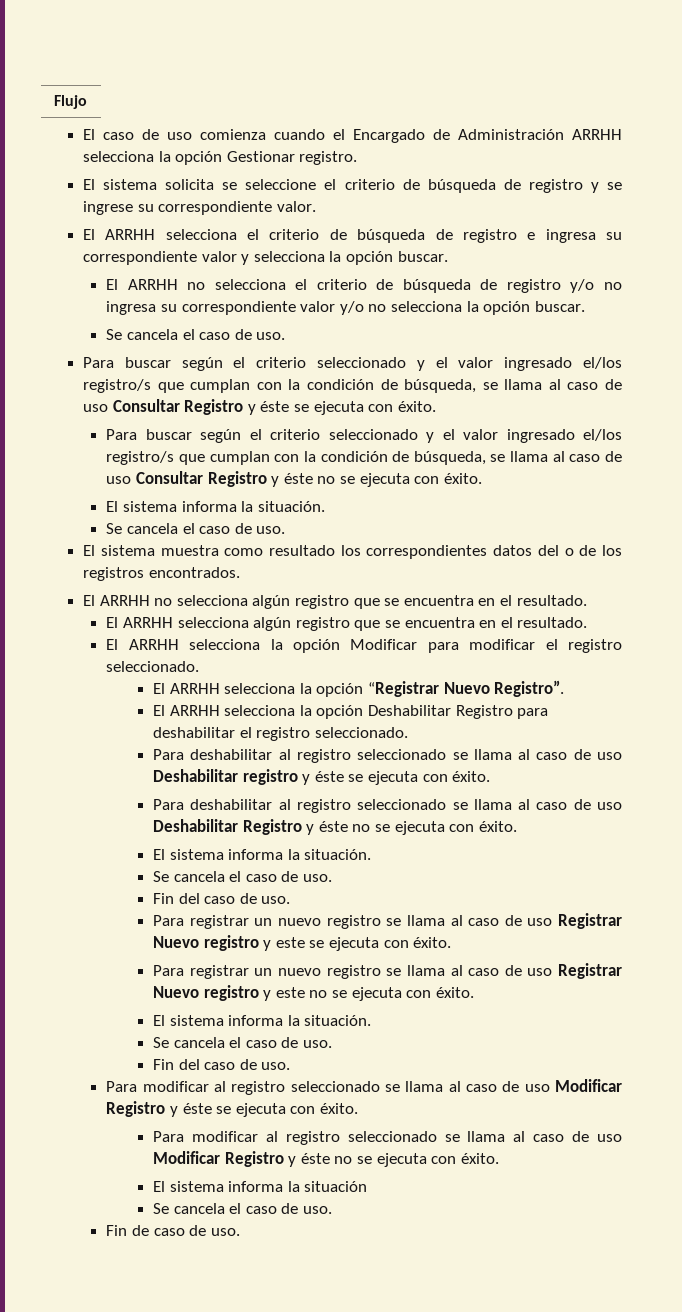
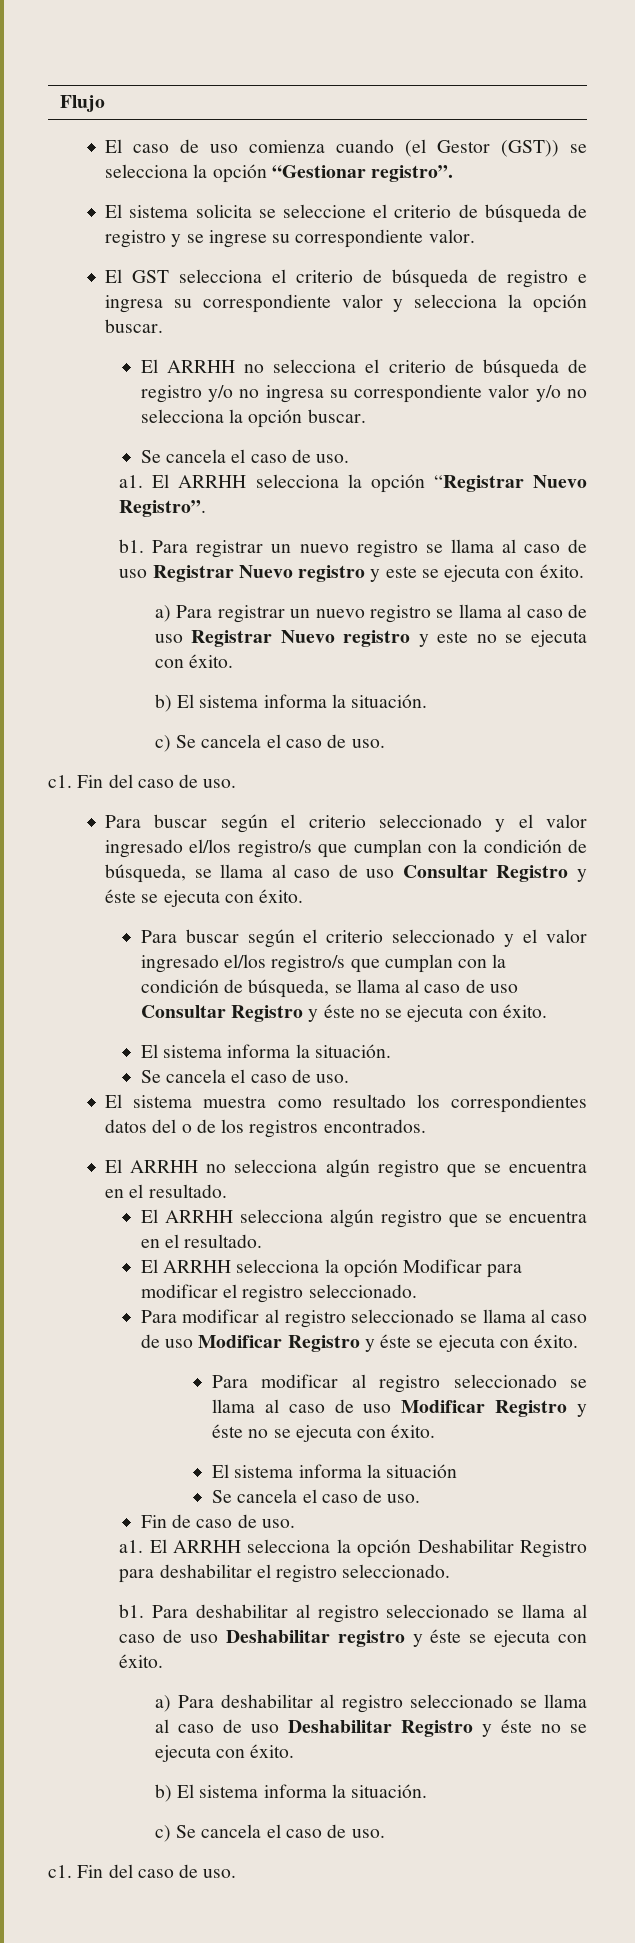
- El caso de uso comienza cuando el Encargado de Administración ARRHH selecciona la opción Gestionar registro.
+ El caso de uso comienza cuando (el Gestor (GST)) se selecciona la opción “Gestionar registro”.
- El ARRHH selecciona el criterio de búsqueda de registro e ingresa su correspondiente valor y selecciona la opción buscar.
+ El GST selecciona el criterio de búsqueda de registro e ingresa su correspondiente valor y selecciona la opción buscar.
+ a1. El ARRHH selecciona la opción “Registrar Nuevo Registro”.
+ b1. Para registrar un nuevo registro se llama al caso de uso Registrar Nuevo registro y este se ejecuta con éxito.
+ a) Para registrar un nuevo registro se llama al caso de uso Registrar Nuevo registro y este no se ejecuta con éxito.
+ b) El sistema informa la situación.
+ c) Se cancela el caso de uso.
+ c1. Fin del caso de uso.
- El ARRHH selecciona la opción “Registrar Nuevo Registro”.
- El ARRHH selecciona la opción Deshabilitar Registro para deshabilitar el registro seleccionado.
- Para deshabilitar al registro seleccionado se llama al caso de uso Deshabilitar registro y éste se ejecuta con éxito.
- Para deshabilitar al registro seleccionado se llama al caso de uso Deshabilitar Registro y éste no se ejecuta con éxito.
- El sistema informa la situación.
- Se cancela el caso de uso.
- Fin del caso de uso.
- Para registrar un nuevo registro se llama al caso de uso Registrar Nuevo registro y este se ejecuta con éxito.
- Para registrar un nuevo registro se llama al caso de uso Registrar Nuevo registro y este no se ejecuta con éxito.
- El sistema informa la situación.
- Se cancela el caso de uso.
- Fin del caso de uso.
+ a1. El ARRHH selecciona la opción Deshabilitar Registro para deshabilitar el registro seleccionado.
+ b1. Para deshabilitar al registro seleccionado se llama al caso de uso Deshabilitar registro y éste se ejecuta con éxito.
+ a) Para deshabilitar al registro seleccionado se llama al caso de uso Deshabilitar Registro y éste no se ejecuta con éxito.
+ b) El sistema informa la situación.
+ c) Se cancela el caso de uso.
+ c1. Fin del caso de uso.

